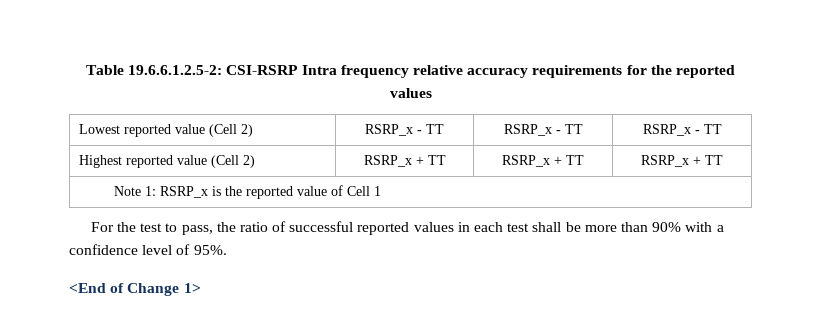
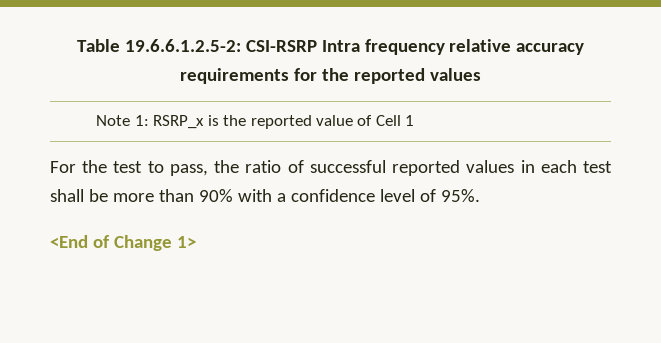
- Lowest reported value (Cell 2) | RSRP_x - TT | RSRP_x - TT | RSRP_x - TT
- Highest reported value (Cell 2) | RSRP_x + TT | RSRP_x + TT | RSRP_x + TT

